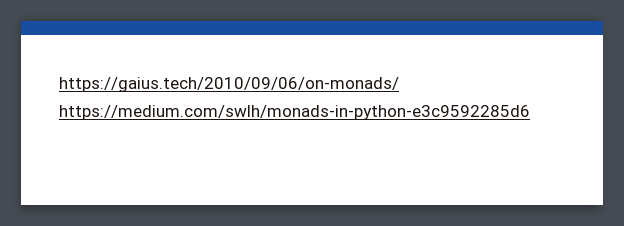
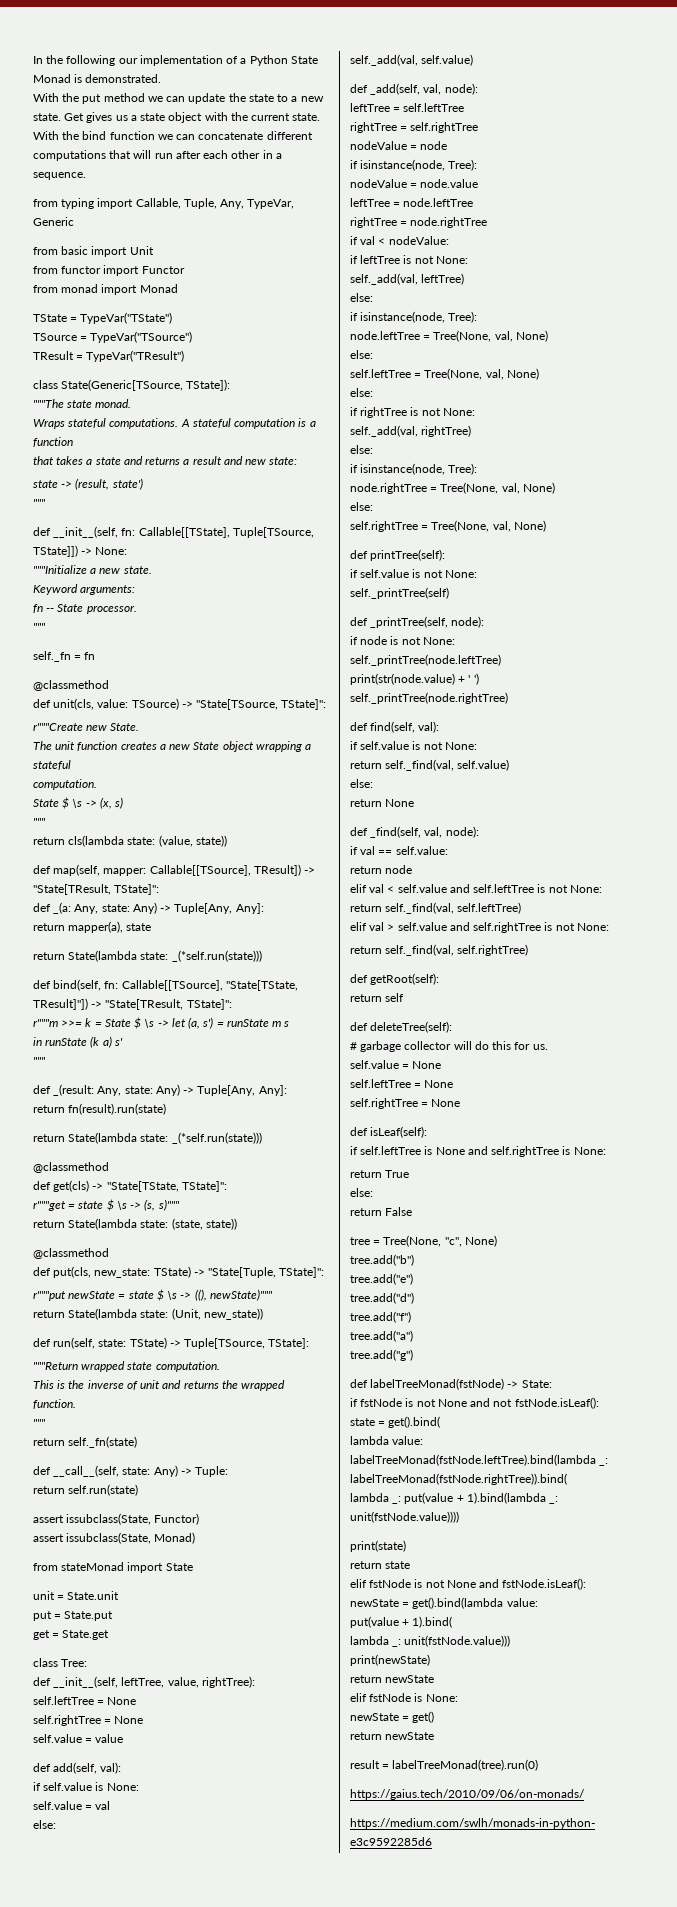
+ In the following our implementation of a Python State Monad is demonstrated.
+ With the put method we can update the state to a new state. Get gives us a state object with the current state. With the bind function we can concatenate different computations that will run after each other in a sequence.
+ from typing import Callable, Tuple, Any, TypeVar, Generic
+ from basic import Unit
+ from functor import Functor
+ from monad import Monad
+ TState = TypeVar("TState")
+ TSource = TypeVar("TSource")
+ TResult = TypeVar("TResult")
+ class State(Generic[TSource, TState]):
+ """The state monad.
+ Wraps stateful computations. A stateful computation is a function
+ that takes a state and returns a result and new state:
+ state -> (result, state')
+ """
+ def __init__(self, fn: Callable[[TState], Tuple[TSource, TState]]) -> None:
+ """Initialize a new state.
+ Keyword arguments:
+ fn -- State processor.
+ """
+ self._fn = fn
+ @classmethod
+ def unit(cls, value: TSource) -> "State[TSource, TState]":
+ r"""Create new State.
+ The unit function creates a new State object wrapping a stateful
+ computation.
+ State $ \s -> (x, s)
+ """
+ return cls(lambda state: (value, state))
+ def map(self, mapper: Callable[[TSource], TResult]) -> "State[TResult, TState]":
+ def _(a: Any, state: Any) -> Tuple[Any, Any]:
+ return mapper(a), state
+ return State(lambda state: _(*self.run(state)))
+ def bind(self, fn: Callable[[TSource], "State[TState, TResult]"]) -> "State[TResult, TState]":
+ r"""m >>= k = State $ \s -> let (a, s') = runState m s
+ in runState (k a) s'
+ """
+ def _(result: Any, state: Any) -> Tuple[Any, Any]:
+ return fn(result).run(state)
+ return State(lambda state: _(*self.run(state)))
+ @classmethod
+ def get(cls) -> "State[TState, TState]":
+ r"""get = state $ \s -> (s, s)"""
+ return State(lambda state: (state, state))
+ @classmethod
+ def put(cls, new_state: TState) -> "State[Tuple, TState]":
+ r"""put newState = state $ \s -> ((), newState)"""
+ return State(lambda state: (Unit, new_state))
+ def run(self, state: TState) -> Tuple[TSource, TState]:
+ """Return wrapped state computation.
+ This is the inverse of unit and returns the wrapped function.
+ """
+ return self._fn(state)
+ def __call__(self, state: Any) -> Tuple:
+ return self.run(state)
+ assert issubclass(State, Functor)
+ assert issubclass(State, Monad)
+ from stateMonad import State
+ unit = State.unit
+ put = State.put
+ get = State.get
+ class Tree:
+ def __init__(self, leftTree, value, rightTree):
+ self.leftTree = None
+ self.rightTree = None
+ self.value = value
+ def add(self, val):
+ if self.value is None:
+ self.value = val
+ else:
+ self._add(val, self.value)
+ def _add(self, val, node):
+ leftTree = self.leftTree
+ rightTree = self.rightTree
+ nodeValue = node
+ if isinstance(node, Tree):
+ nodeValue = node.value
+ leftTree = node.leftTree
+ rightTree = node.rightTree
+ if val < nodeValue:
+ if leftTree is not None:
+ self._add(val, leftTree)
+ else:
+ if isinstance(node, Tree):
+ node.leftTree = Tree(None, val, None)
+ else:
+ self.leftTree = Tree(None, val, None)
+ else:
+ if rightTree is not None:
+ self._add(val, rightTree)
+ else:
+ if isinstance(node, Tree):
+ node.rightTree = Tree(None, val, None)
+ else:
+ self.rightTree = Tree(None, val, None)
+ def printTree(self):
+ if self.value is not None:
+ self._printTree(self)
+ def _printTree(self, node):
+ if node is not None:
+ self._printTree(node.leftTree)
+ print(str(node.value) + ' ')
+ self._printTree(node.rightTree)
+ def find(self, val):
+ if self.value is not None:
+ return self._find(val, self.value)
+ else:
+ return None
+ def _find(self, val, node):
+ if val == self.value:
+ return node
+ elif val < self.value and self.leftTree is not None:
+ return self._find(val, self.leftTree)
+ elif val > self.value and self.rightTree is not None:
+ return self._find(val, self.rightTree)
+ def getRoot(self):
+ return self
+ def deleteTree(self):
+ # garbage collector will do this for us.
+ self.value = None
+ self.leftTree = None
+ self.rightTree = None
+ def isLeaf(self):
+ if self.leftTree is None and self.rightTree is None:
+ return True
+ else:
+ return False
+ tree = Tree(None, "c", None)
+ tree.add("b")
+ tree.add("e")
+ tree.add("d")
+ tree.add("f")
+ tree.add("a")
+ tree.add("g")
+ def labelTreeMonad(fstNode) -> State:
+ if fstNode is not None and not fstNode.isLeaf():
+ state = get().bind(
+ lambda value: labelTreeMonad(fstNode.leftTree).bind(lambda _: labelTreeMonad(fstNode.rightTree)).bind(
+ lambda _: put(value + 1).bind(lambda _: unit(fstNode.value))))
+ print(state)
+ return state
+ elif fstNode is not None and fstNode.isLeaf():
+ newState = get().bind(lambda value:
+ put(value + 1).bind(
+ lambda _: unit(fstNode.value)))
+ print(newState)
+ return newState
+ elif fstNode is None:
+ newState = get()
+ return newState
+ result = labelTreeMonad(tree).run(0)

